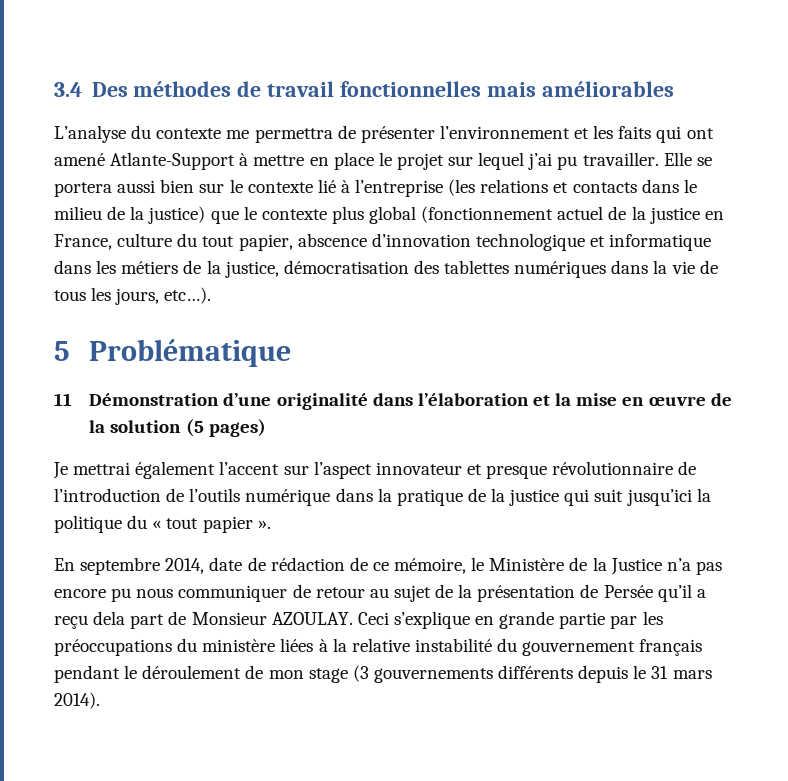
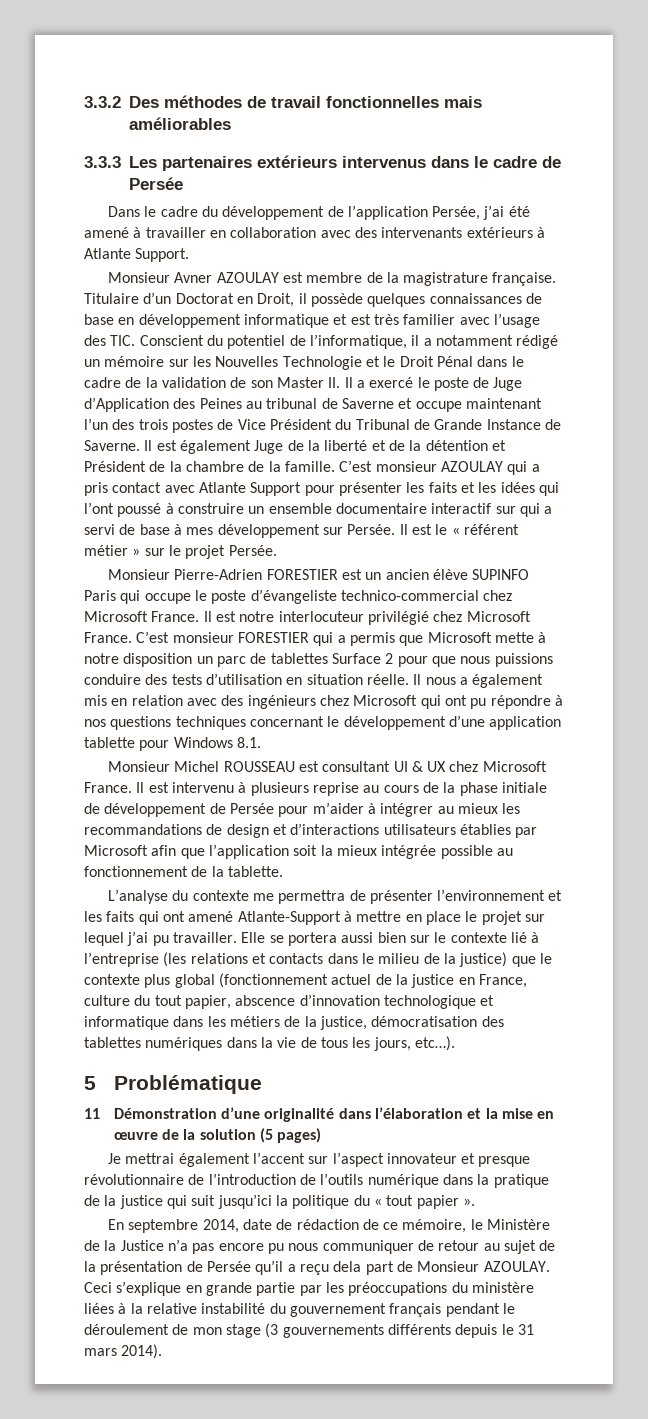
- 3.4 Des méthodes de travail fonctionnelles mais améliorables
+ 3.3.2 Des méthodes de travail fonctionnelles mais améliorables
+ 3.3.3 Les partenaires extérieurs intervenus dans le cadre de Persée
+ Dans le cadre du développement de l’application Persée, j’ai été amené à travailler en collaboration avec des intervenants extérieurs à Atlante Support.
+ Monsieur Avner AZOULAY est membre de la magistrature française. Titulaire d’un Doctorat en Droit, il possède quelques connaissances de base en développement informatique et est très familier avec l’usage des TIC. Conscient du potentiel de l’informatique, il a notamment rédigé un mémoire sur les Nouvelles Technologie et le Droit Pénal dans le cadre de la validation de son Master II. Il a exercé le poste de Juge d’Application des Peines au tribunal de Saverne et occupe maintenant l’un des trois postes de Vice Président du Tribunal de Grande Instance de Saverne. Il est également Juge de la liberté et de la détention et Président de la chambre de la famille. C’est monsieur AZOULAY qui a pris contact avec Atlante Support pour présenter les faits et les idées qui l’ont poussé à construire un ensemble documentaire interactif sur qui a servi de base à mes développement sur Persée. Il est le « référent métier » sur le projet Persée.
+ Monsieur Pierre-Adrien FORESTIER est un ancien élève SUPINFO Paris qui occupe le poste d’évangeliste technico-commercial chez Microsoft France. Il est notre interlocuteur privilégié chez Microsoft France. C’est monsieur FORESTIER qui a permis que Microsoft mette à notre disposition un parc de tablettes Surface 2 pour que nous puissions conduire des tests d’utilisation en situation réelle. Il nous a également mis en relation avec des ingénieurs chez Microsoft qui ont pu répondre à nos questions techniques concernant le développement d’une application tablette pour Windows 8.1.
+ Monsieur Michel ROUSSEAU est consultant UI & UX chez Microsoft France. Il est intervenu à plusieurs reprise au cours de la phase initiale de développement de Persée pour m’aider à intégrer au mieux les recommandations de design et d’interactions utilisateurs établies par Microsoft afin que l’application soit la mieux intégrée possible au fonctionnement de la tablette.

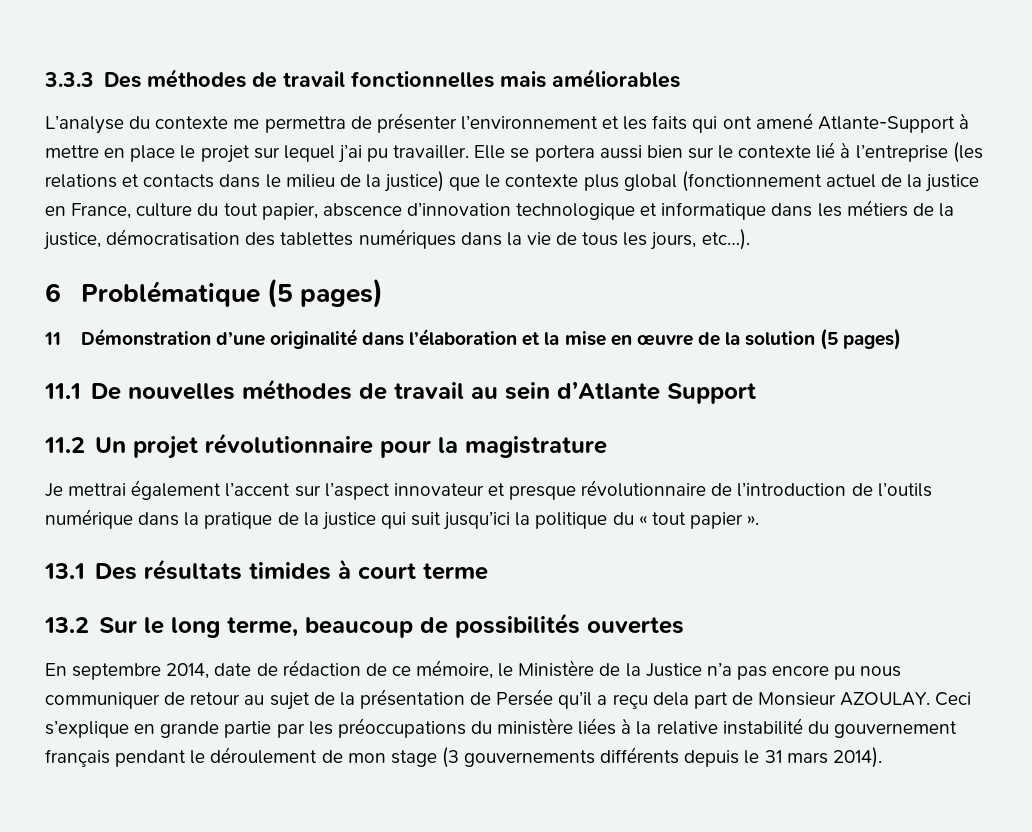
- 3.3.2 Des méthodes de travail fonctionnelles mais améliorables
+ 3.3.3 Des méthodes de travail fonctionnelles mais améliorables
- 3.3.3 Les partenaires extérieurs intervenus dans le cadre de Persée
- Dans le cadre du développement de l’application Persée, j’ai été amené à travailler en collaboration avec des intervenants extérieurs à Atlante Support.
- Monsieur Avner AZOULAY est membre de la magistrature française. Titulaire d’un Doctorat en Droit, il possède quelques connaissances de base en développement informatique et est très familier avec l’usage des TIC. Conscient du potentiel de l’informatique, il a notamment rédigé un mémoire sur les Nouvelles Technologie et le Droit Pénal dans le cadre de la validation de son Master II. Il a exercé le poste de Juge d’Application des Peines au tribunal de Saverne et occupe maintenant l’un des trois postes de Vice Président du Tribunal de Grande Instance de Saverne. Il est également Juge de la liberté et de la détention et Président de la chambre de la famille. C’est monsieur AZOULAY qui a pris contact avec Atlante Support pour présenter les faits et les idées qui l’ont poussé à construire un ensemble documentaire interactif sur qui a servi de base à mes développement sur Persée. Il est le « référent métier » sur le projet Persée.
- Monsieur Pierre-Adrien FORESTIER est un ancien élève SUPINFO Paris qui occupe le poste d’évangeliste technico-commercial chez Microsoft France. Il est notre interlocuteur privilégié chez Microsoft France. C’est monsieur FORESTIER qui a permis que Microsoft mette à notre disposition un parc de tablettes Surface 2 pour que nous puissions conduire des tests d’utilisation en situation réelle. Il nous a également mis en relation avec des ingénieurs chez Microsoft qui ont pu répondre à nos questions techniques concernant le développement d’une application tablette pour Windows 8.1.
- Monsieur Michel ROUSSEAU est consultant UI & UX chez Microsoft France. Il est intervenu à plusieurs reprise au cours de la phase initiale de développement de Persée pour m’aider à intégrer au mieux les recommandations de design et d’interactions utilisateurs établies par Microsoft afin que l’application soit la mieux intégrée possible au fonctionnement de la tablette.
- 5 Problématique
+ 6 Problématique (5 pages)
+ 11.1 De nouvelles méthodes de travail au sein d’Atlante Support
+ 11.2 Un projet révolutionnaire pour la magistrature
+ 13.1 Des résultats timides à court terme
+ 13.2 Sur le long terme, beaucoup de possibilités ouvertes

